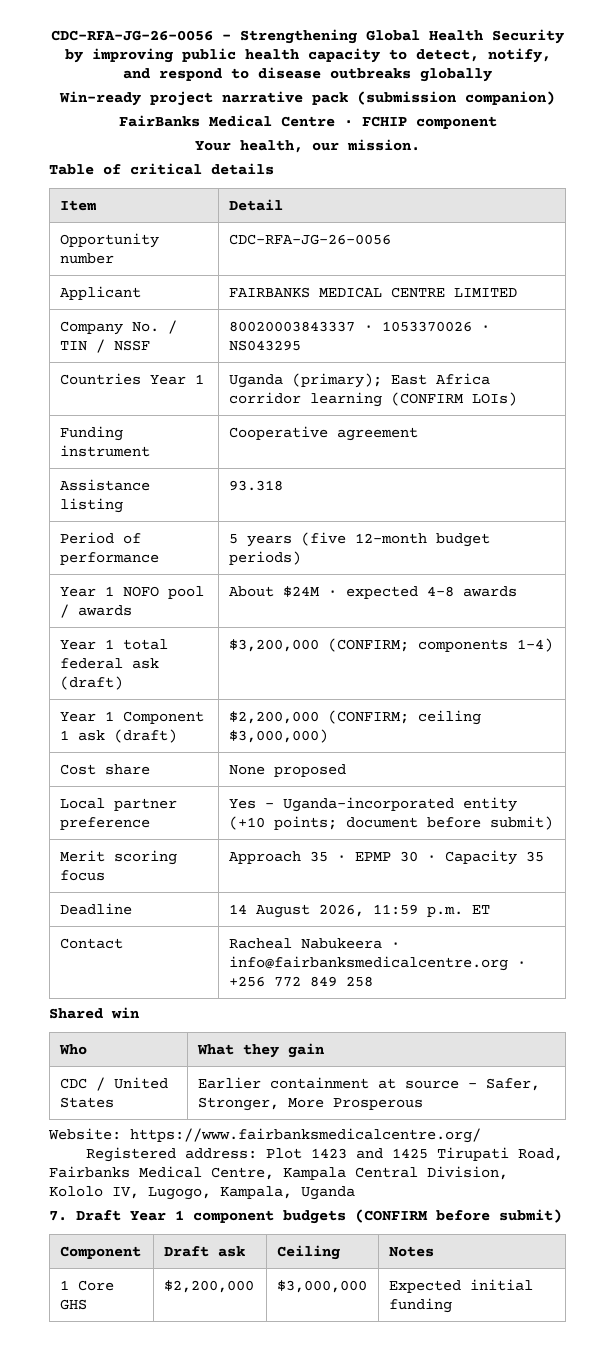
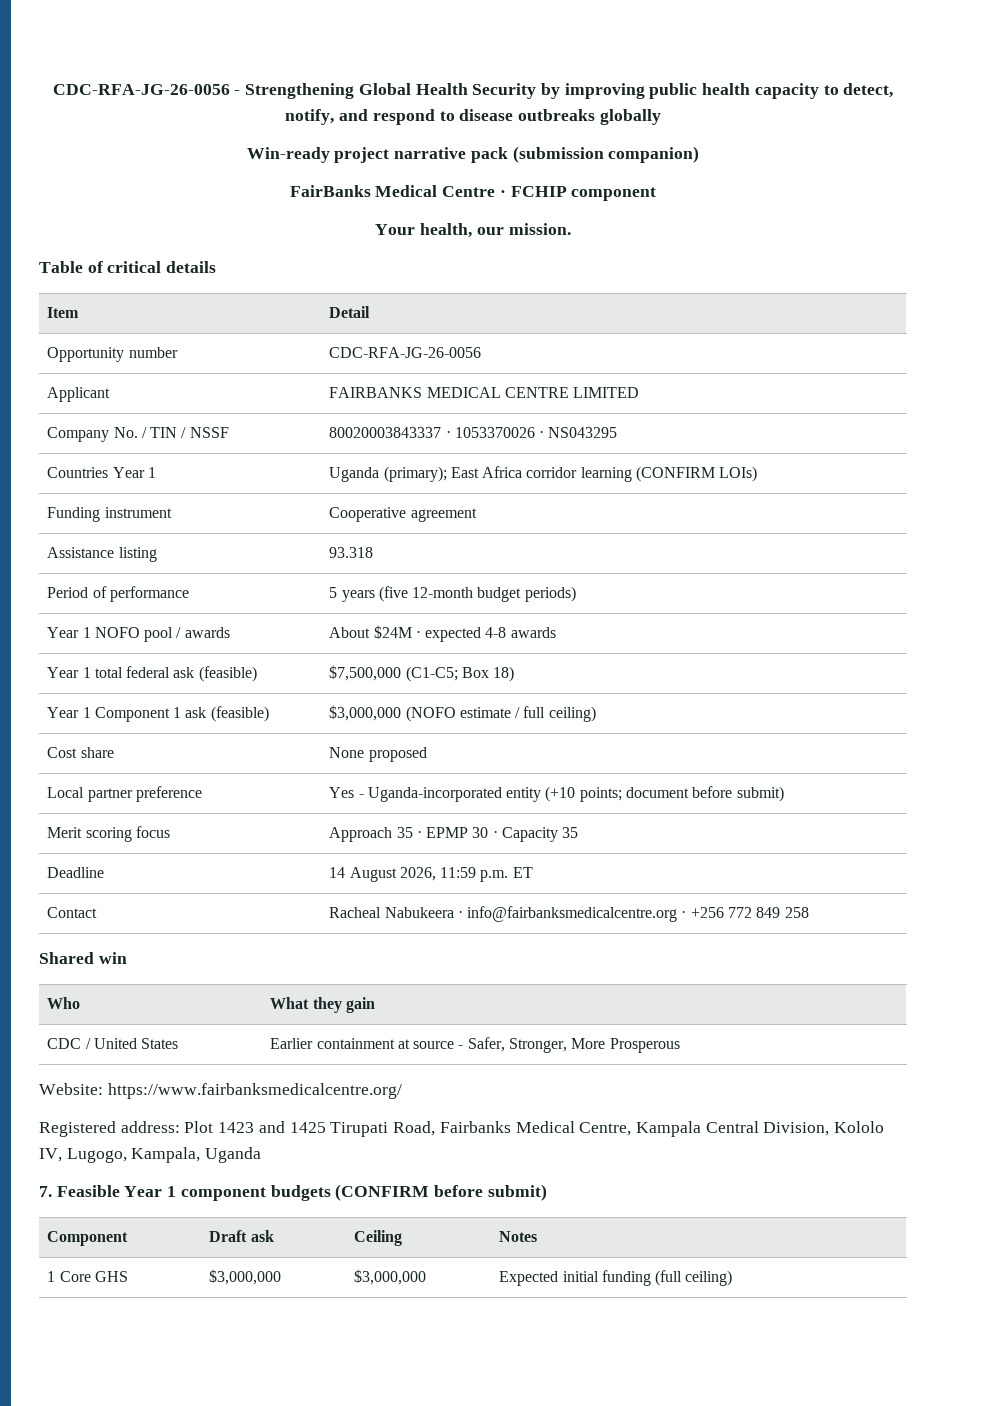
- Year 1 total federal ask (draft) | $3,200,000 (CONFIRM; components 1-4)
+ Year 1 total federal ask (feasible) | $7,500,000 (C1-C5; Box 18)
- Year 1 Component 1 ask (draft) | $2,200,000 (CONFIRM; ceiling $3,000,000)
+ Year 1 Component 1 ask (feasible) | $3,000,000 (NOFO estimate / full ceiling)
- 7. Draft Year 1 component budgets (CONFIRM before submit)
+ 7. Feasible Year 1 component budgets (CONFIRM before submit)
- 1 Core GHS | $2,200,000 | $3,000,000 | Expected initial funding
+ 1 Core GHS | $3,000,000 | $3,000,000 | Expected initial funding (full ceiling)

